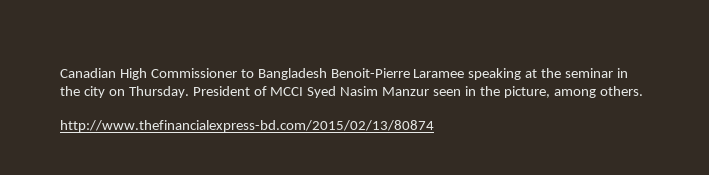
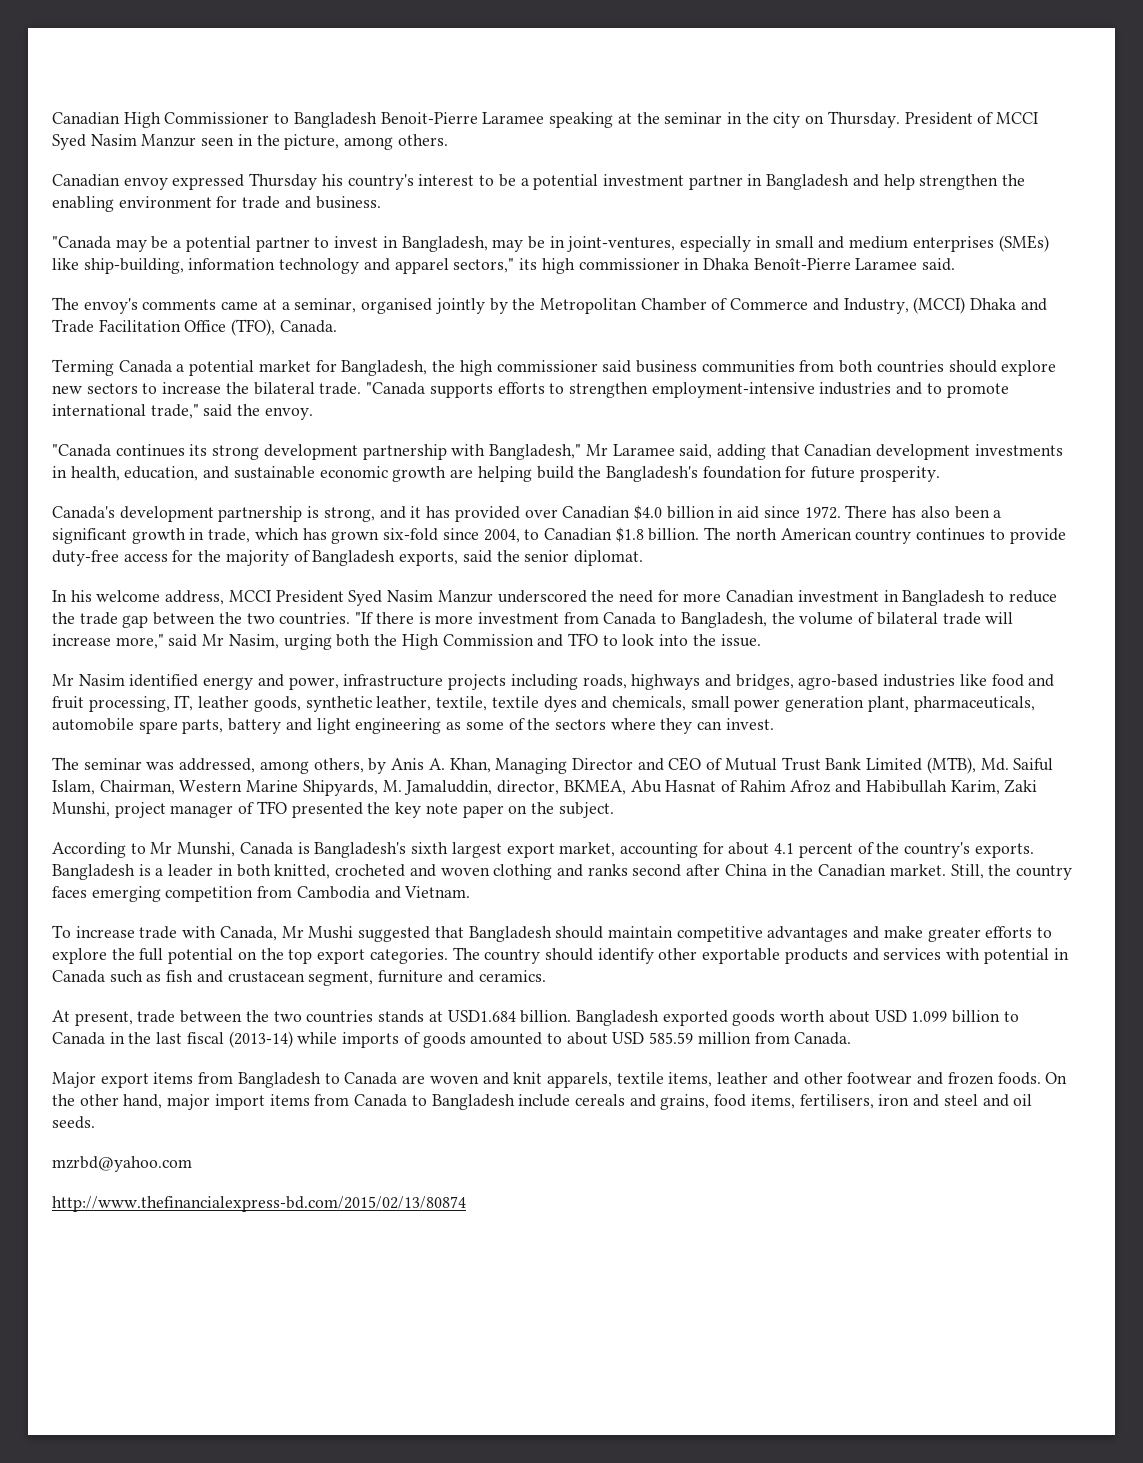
+ Canadian envoy expressed Thursday his country's interest to be a potential investment partner in Bangladesh and help strengthen the enabling environment for trade and business.
+ "Canada may be a potential partner to invest in Bangladesh, may be in joint-ventures, especially in small and medium enterprises (SMEs) like ship-building, information technology and apparel sectors," its high commissioner in Dhaka Benoît-Pierre Laramee said.
+ The envoy's comments came at a seminar, organised jointly by the Metropolitan Chamber of Commerce and Industry, (MCCI) Dhaka and Trade Facilitation Office (TFO), Canada.
+ Terming Canada a potential market for Bangladesh, the high commissioner said business communities from both countries should explore new sectors to increase the bilateral trade. "Canada supports efforts to strengthen employment-intensive industries and to promote international trade," said the envoy.
+ "Canada continues its strong development partnership with Bangladesh," Mr Laramee said, adding that Canadian development investments in health, education, and sustainable economic growth are helping build the Bangladesh's foundation for future prosperity.
+ Canada's development partnership is strong, and it has provided over Canadian $4.0 billion in aid since 1972. There has also been a significant growth in trade, which has grown six-fold since 2004, to Canadian $1.8 billion. The north American country continues to provide duty-free access for the majority of Bangladesh exports, said the senior diplomat.
+ In his welcome address, MCCI President Syed Nasim Manzur underscored the need for more Canadian investment in Bangladesh to reduce the trade gap between the two countries. "If there is more investment from Canada to Bangladesh, the volume of bilateral trade will increase more," said Mr Nasim, urging both the High Commission and TFO to look into the issue.
+ Mr Nasim identified energy and power, infrastructure projects including roads, highways and bridges, agro-based industries like food and fruit processing, IT, leather goods, synthetic leather, textile, textile dyes and chemicals, small power generation plant, pharmaceuticals, automobile spare parts, battery and light engineering as some of the sectors where they can invest.
+ The seminar was addressed, among others, by Anis A. Khan, Managing Director and CEO of Mutual Trust Bank Limited (MTB), Md. Saiful Islam, Chairman, Western Marine Shipyards, M. Jamaluddin, director, BKMEA, Abu Hasnat of Rahim Afroz and Habibullah Karim, Zaki Munshi, project manager of TFO presented the key note paper on the subject.
+ According to Mr Munshi, Canada is Bangladesh's sixth largest export market, accounting for about 4.1 percent of the country's exports. Bangladesh is a leader in both knitted, crocheted and woven clothing and ranks second after China in the Canadian market. Still, the country faces emerging competition from Cambodia and Vietnam.
+ To increase trade with Canada, Mr Mushi suggested that Bangladesh should maintain competitive advantages and make greater efforts to explore the full potential on the top export categories. The country should identify other exportable products and services with potential in Canada such as fish and crustacean segment, furniture and ceramics.
+ At present, trade between the two countries stands at USD1.684 billion. Bangladesh exported goods worth about USD 1.099 billion to Canada in the last fiscal (2013-14) while imports of goods amounted to about USD 585.59 million from Canada.
+ Major export items from Bangladesh to Canada are woven and knit apparels, textile items, leather and other footwear and frozen foods. On the other hand, major import items from Canada to Bangladesh include cereals and grains, food items, fertilisers, iron and steel and oil seeds.
+ mzrbd@yahoo.com

